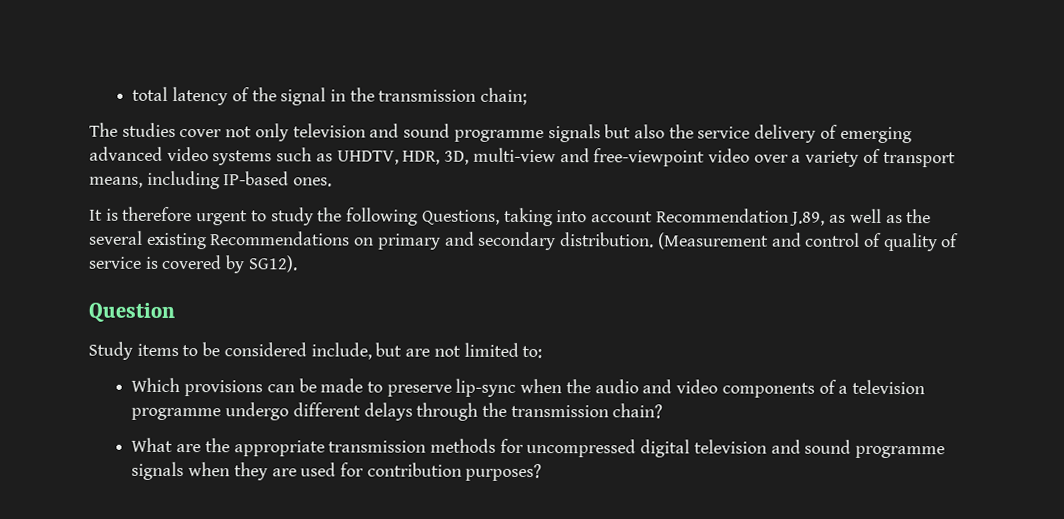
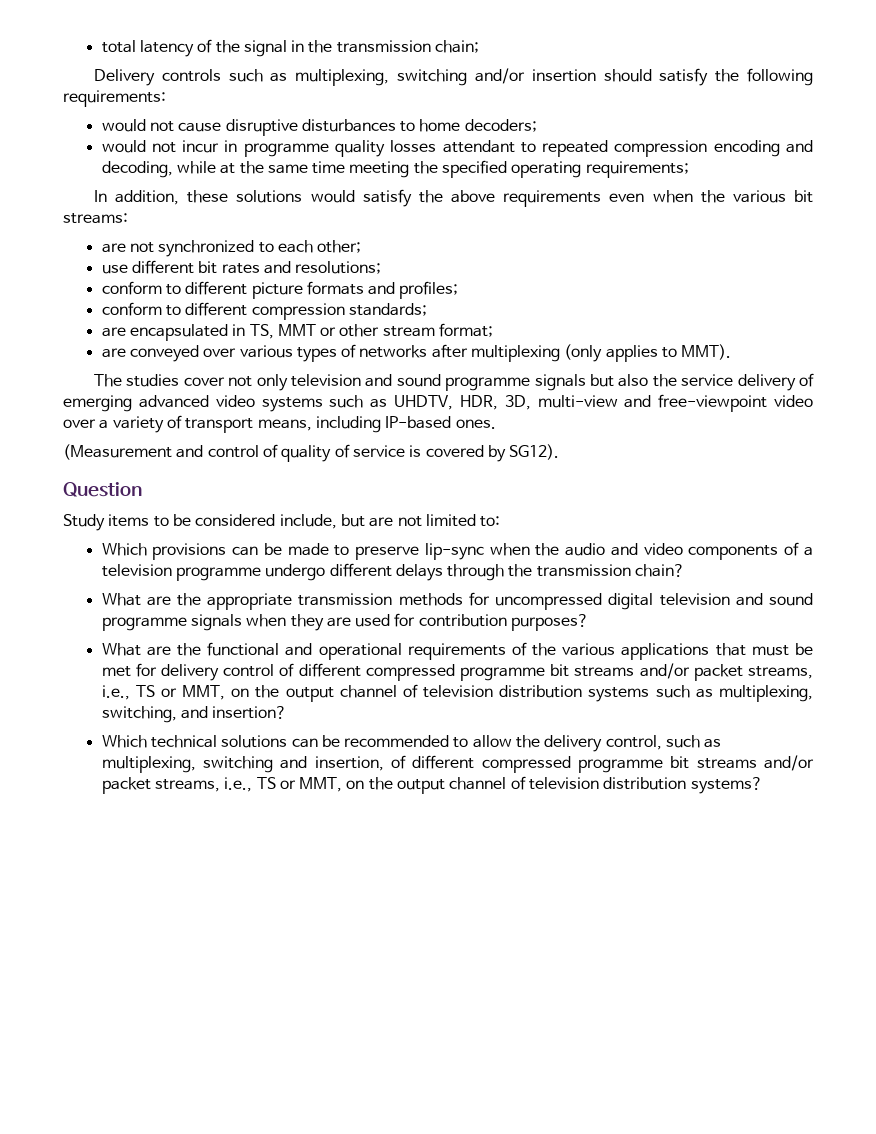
+ Delivery controls such as multiplexing, switching and/or insertion should satisfy the following requirements:
+ would not cause disruptive disturbances to home decoders;
+ would not incur in programme quality losses attendant to repeated compression encoding and decoding, while at the same time meeting the specified operating requirements;
+ In addition, these solutions would satisfy the above requirements even when the various bit streams:
+ are not synchronized to each other;
+ use different bit rates and resolutions;
+ conform to different picture formats and profiles;
+ conform to different compression standards;
+ are encapsulated in TS, MMT or other stream format;
+ are conveyed over various types of networks after multiplexing (only applies to MMT).
- It is therefore urgent to study the following Questions, taking into account Recommendation J.89, as well as the several existing Recommendations on primary and secondary distribution.
+ What are the functional and operational requirements of the various applications that must be met for delivery control of different compressed programme bit streams and/or packet streams, i.e., TS or MMT, on the output channel of television distribution systems such as multiplexing, switching, and insertion?
+ Which technical solutions can be recommended to allow the delivery control, such as multiplexing, switching and insertion, of different compressed programme bit streams and/or packet streams, i.e., TS or MMT, on the output channel of television distribution systems?

